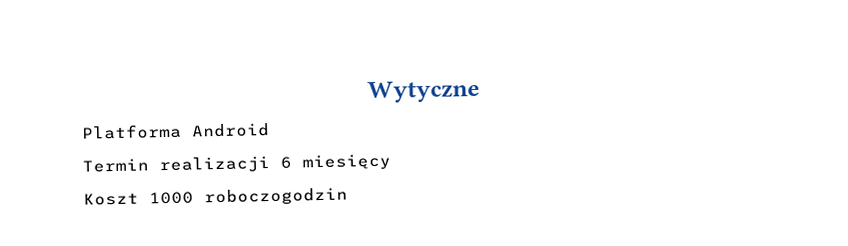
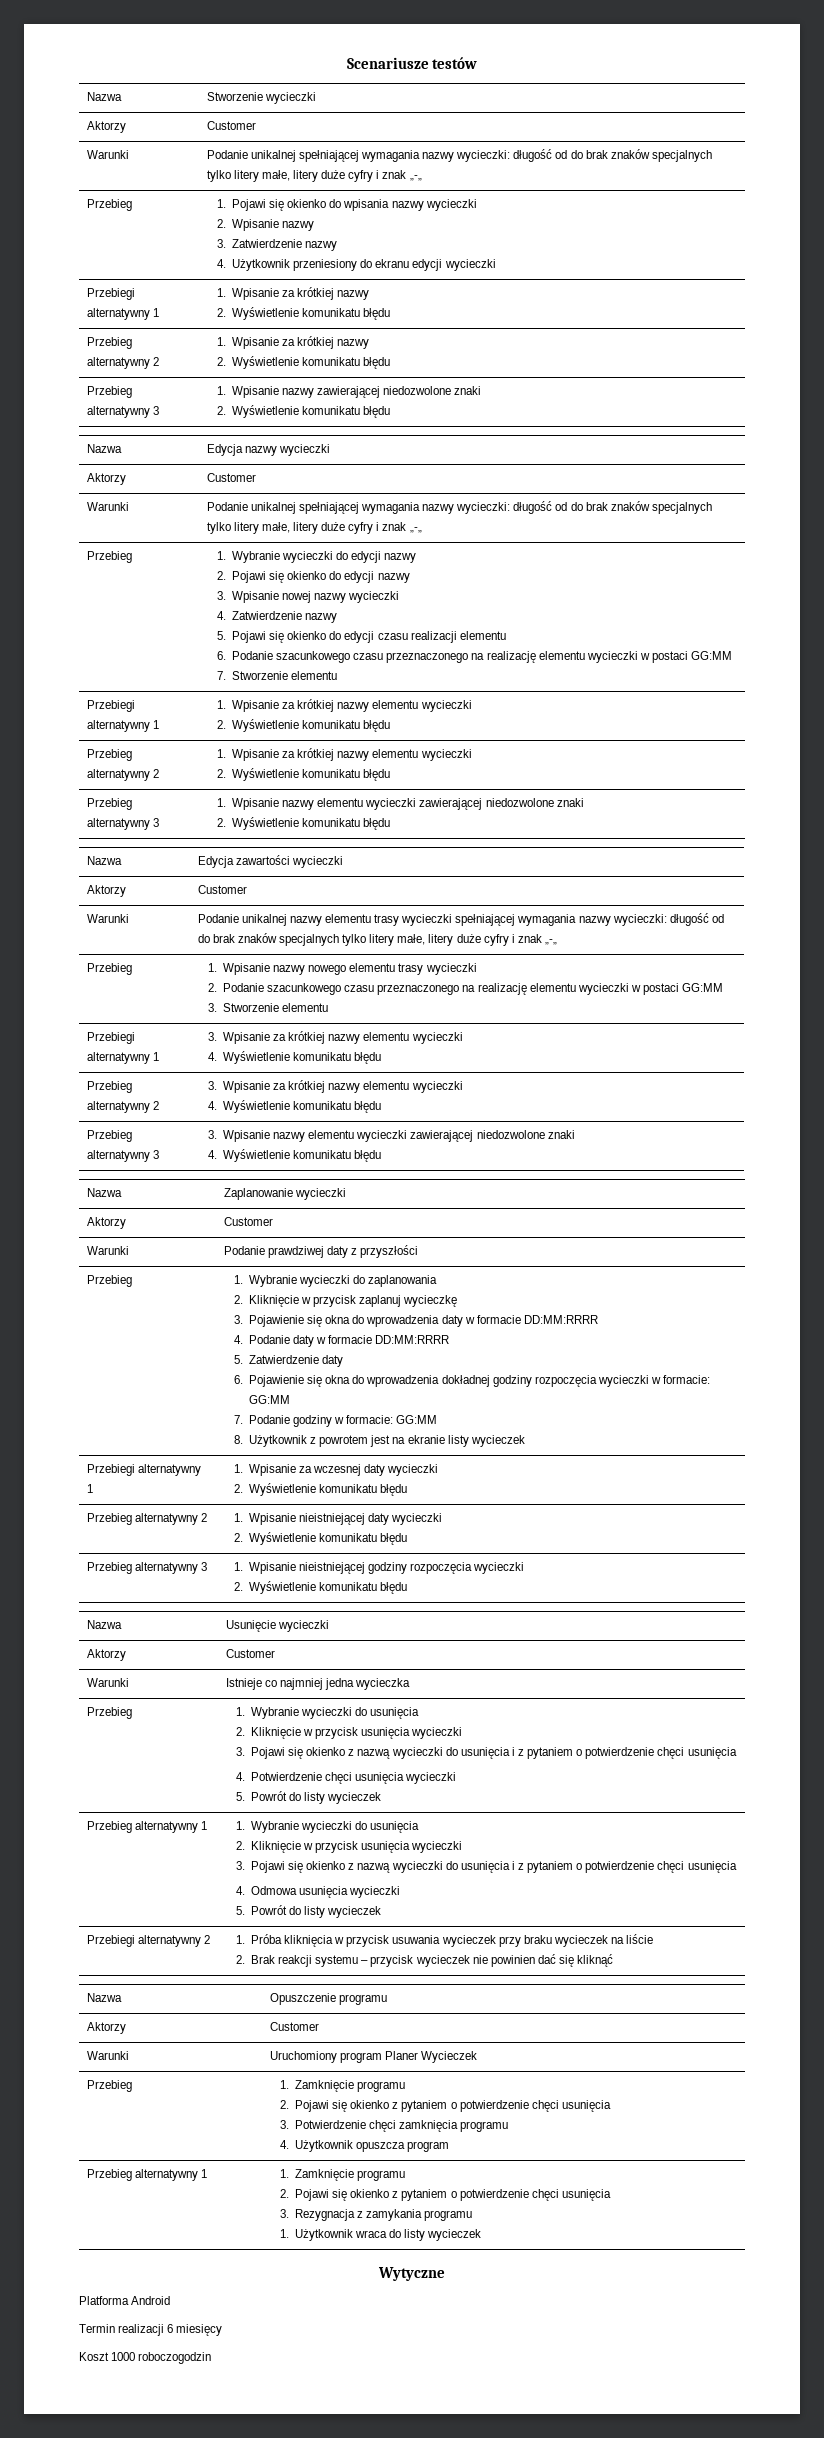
+ Scenariusze testów
+ Nazwa | Stworzenie wycieczki
+ Aktorzy | Customer
+ Warunki | Podanie unikalnej spełniającej wymagania nazwy wycieczki: długość od do brak znaków specjalnych tylko litery małe, litery duże cyfry i znak „-„
+ Przebieg | 1. Pojawi się okienko do wpisania nazwy wycieczki
+ 2. Wpisanie nazwy
+ 3. Zatwierdzenie nazwy
+ 4. Użytkownik przeniesiony do ekranu edycji wycieczki
+ Przebiegi alternatywny 1 | 1. Wpisanie za krótkiej nazwy
+ 2. Wyświetlenie komunikatu błędu
+ Przebieg alternatywny 2 | 1. Wpisanie za krótkiej nazwy
+ 2. Wyświetlenie komunikatu błędu
+ Przebieg alternatywny 3 | 1. Wpisanie nazwy zawierającej niedozwolone znaki
+ 2. Wyświetlenie komunikatu błędu
+ Nazwa | Edycja nazwy wycieczki
+ Aktorzy | Customer
+ Warunki | Podanie unikalnej spełniającej wymagania nazwy wycieczki: długość od do brak znaków specjalnych tylko litery małe, litery duże cyfry i znak „-„
+ Przebieg | 1. Wybranie wycieczki do edycji nazwy
+ 2. Pojawi się okienko do edycji nazwy
+ 3. Wpisanie nowej nazwy wycieczki
+ 4. Zatwierdzenie nazwy
+ 5. Pojawi się okienko do edycji czasu realizacji elementu
+ 6. Podanie szacunkowego czasu przeznaczonego na realizację elementu wycieczki w postaci GG:MM
+ 7. Stworzenie elementu
+ Przebiegi alternatywny 1 | 1. Wpisanie za krótkiej nazwy elementu wycieczki
+ 2. Wyświetlenie komunikatu błędu
+ Przebieg alternatywny 2 | 1. Wpisanie za krótkiej nazwy elementu wycieczki
+ 2. Wyświetlenie komunikatu błędu
+ Przebieg alternatywny 3 | 1. Wpisanie nazwy elementu wycieczki zawierającej niedozwolone znaki
+ 2. Wyświetlenie komunikatu błędu
+ Nazwa | Edycja zawartości wycieczki
+ Aktorzy | Customer
+ Warunki | Podanie unikalnej nazwy elementu trasy wycieczki spełniającej wymagania nazwy wycieczki: długość od do brak znaków specjalnych tylko litery małe, litery duże cyfry i znak „-„
+ Przebieg | 1. Wpisanie nazwy nowego elementu trasy wycieczki
+ 2. Podanie szacunkowego czasu przeznaczonego na realizację elementu wycieczki w postaci GG:MM
+ 3. Stworzenie elementu
+ Przebiegi alternatywny 1 | 3. Wpisanie za krótkiej nazwy elementu wycieczki
+ 4. Wyświetlenie komunikatu błędu
+ Przebieg alternatywny 2 | 3. Wpisanie za krótkiej nazwy elementu wycieczki
+ 4. Wyświetlenie komunikatu błędu
+ Przebieg alternatywny 3 | 3. Wpisanie nazwy elementu wycieczki zawierającej niedozwolone znaki
+ 4. Wyświetlenie komunikatu błędu
+ Nazwa | Zaplanowanie wycieczki
+ Aktorzy | Customer
+ Warunki | Podanie prawdziwej daty z przyszłości
+ Przebieg | 1. Wybranie wycieczki do zaplanowania
+ 2. Kliknięcie w przycisk zaplanuj wycieczkę
+ 3. Pojawienie się okna do wprowadzenia daty w formacie DD:MM:RRRR
+ 4. Podanie daty w formacie DD:MM:RRRR
+ 5. Zatwierdzenie daty
+ 6. Pojawienie się okna do wprowadzenia dokładnej godziny rozpoczęcia wycieczki w formacie: GG:MM
+ 7. Podanie godziny w formacie: GG:MM
+ 8. Użytkownik z powrotem jest na ekranie listy wycieczek
+ Przebiegi alternatywny 1 | 1. Wpisanie za wczesnej daty wycieczki
+ 2. Wyświetlenie komunikatu błędu
+ Przebieg alternatywny 2 | 1. Wpisanie nieistniejącej daty wycieczki
+ 2. Wyświetlenie komunikatu błędu
+ Przebieg alternatywny 3 | 1. Wpisanie nieistniejącej godziny rozpoczęcia wycieczki
+ 2. Wyświetlenie komunikatu błędu
+ Nazwa | Usunięcie wycieczki
+ Aktorzy | Customer
+ Warunki | Istnieje co najmniej jedna wycieczka
+ Przebieg | 1. Wybranie wycieczki do usunięcia
+ 2. Kliknięcie w przycisk usunięcia wycieczki
+ 3. Pojawi się okienko z nazwą wycieczki do usunięcia i z pytaniem o potwierdzenie chęci usunięcia
+ 4. Potwierdzenie chęci usunięcia wycieczki
+ 5. Powrót do listy wycieczek
+ Przebieg alternatywny 1 | 1. Wybranie wycieczki do usunięcia
+ 2. Kliknięcie w przycisk usunięcia wycieczki
+ 3. Pojawi się okienko z nazwą wycieczki do usunięcia i z pytaniem o potwierdzenie chęci usunięcia
+ 4. Odmowa usunięcia wycieczki
+ 5. Powrót do listy wycieczek
+ Przebiegi alternatywny 2 | 1. Próba kliknięcia w przycisk usuwania wycieczek przy braku wycieczek na liście
+ 2. Brak reakcji systemu – przycisk wycieczek nie powinien dać się kliknąć
+ Nazwa | Opuszczenie programu
+ Aktorzy | Customer
+ Warunki | Uruchomiony program Planer Wycieczek
+ Przebieg | 1. Zamknięcie programu
+ 2. Pojawi się okienko z pytaniem o potwierdzenie chęci usunięcia
+ 3. Potwierdzenie chęci zamknięcia programu
+ 4. Użytkownik opuszcza program
+ Przebieg alternatywny 1 | 1. Zamknięcie programu
+ 2. Pojawi się okienko z pytaniem o potwierdzenie chęci usunięcia
+ 3. Rezygnacja z zamykania programu
+ 1. Użytkownik wraca do listy wycieczek

